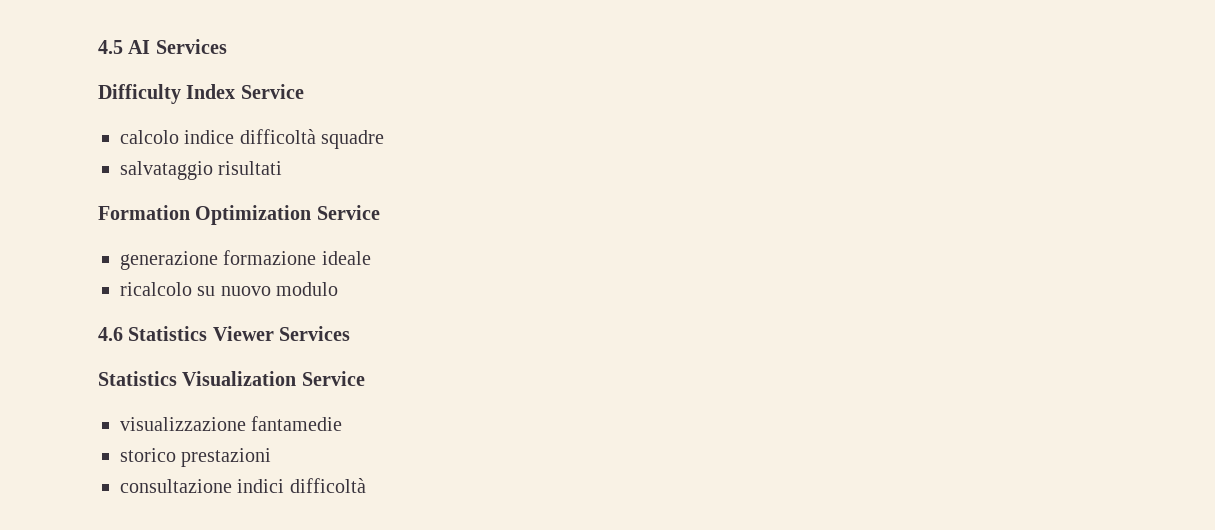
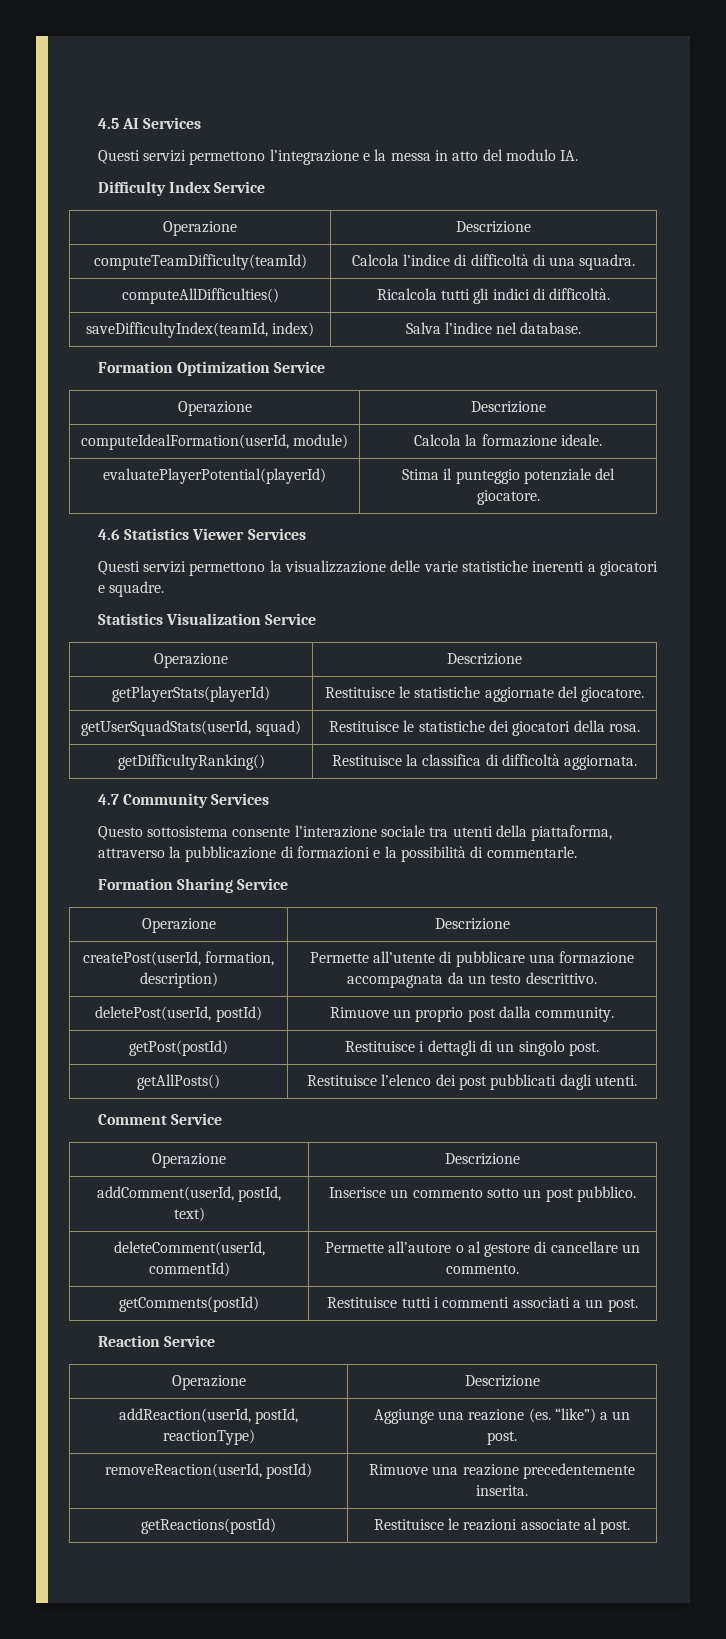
+ Questi servizi permettono l’integrazione e la messa in atto del modulo IA.
  Difficulty Index Service
- calcolo indice difficoltà squadre
- salvataggio risultati
+ Operazione | Descrizione
+ computeTeamDifficulty(teamId) | Calcola l’indice di difficoltà di una squadra.
+ computeAllDifficulties() | Ricalcola tutti gli indici di difficoltà.
+ saveDifficultyIndex(teamId, index) | Salva l’indice nel database.
  Formation Optimization Service
- generazione formazione ideale
- ricalcolo su nuovo modulo
+ Operazione | Descrizione
+ computeIdealFormation(userId, module) | Calcola la formazione ideale.
+ evaluatePlayerPotential(playerId) | Stima il punteggio potenziale del giocatore.
  4.6 Statistics Viewer Services
+ Questi servizi permettono la visualizzazione delle varie statistiche inerenti a giocatori e squadre.
  Statistics Visualization Service
- visualizzazione fantamedie
- storico prestazioni
- consultazione indici difficoltà
+ Operazione | Descrizione
+ getPlayerStats(playerId) | Restituisce le statistiche aggiornate del giocatore.
+ getUserSquadStats(userId, squad) | Restituisce le statistiche dei giocatori della rosa.
+ getDifficultyRanking() | Restituisce la classifica di difficoltà aggiornata.
+ 4.7 Community Services
+ Questo sottosistema consente l’interazione sociale tra utenti della piattaforma, attraverso la pubblicazione di formazioni e la possibilità di commentarle.
+ Formation Sharing Service
+ Operazione | Descrizione
+ createPost(userId, formation, description) | Permette all’utente di pubblicare una formazione accompagnata da un testo descrittivo.
+ deletePost(userId, postId) | Rimuove un proprio post dalla community.
+ getPost(postId) | Restituisce i dettagli di un singolo post.
+ getAllPosts() | Restituisce l’elenco dei post pubblicati dagli utenti.
+ Comment Service
+ Operazione | Descrizione
+ addComment(userId, postId, text) | Inserisce un commento sotto un post pubblico.
+ deleteComment(userId, commentId) | Permette all’autore o al gestore di cancellare un commento.
+ getComments(postId) | Restituisce tutti i commenti associati a un post.
+ Reaction Service
+ Operazione | Descrizione
+ addReaction(userId, postId, reactionType) | Aggiunge una reazione (es. “like”) a un post.
+ removeReaction(userId, postId) | Rimuove una reazione precedentemente inserita.
+ getReactions(postId) | Restituisce le reazioni associate al post.

